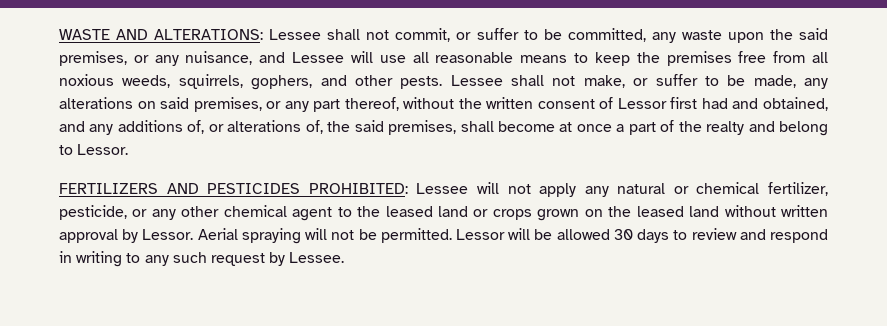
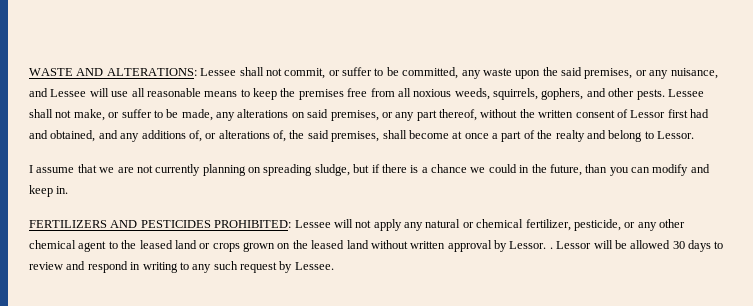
+ I assume that we are not currently planning on spreading sludge, but if there is a chance we could in the future, than you can modify and keep in.
- FERTILIZERS AND PESTICIDES PROHIBITED: Lessee will not apply any natural or chemical fertilizer, pesticide, or any other chemical agent to the leased land or crops grown on the leased land without written approval by Lessor. Aerial spraying will not be permitted.
+ FERTILIZERS AND PESTICIDES PROHIBITED: Lessee will not apply any natural or chemical fertilizer, pesticide, or any other chemical agent to the leased land or crops grown on the leased land without written approval by Lessor. .

